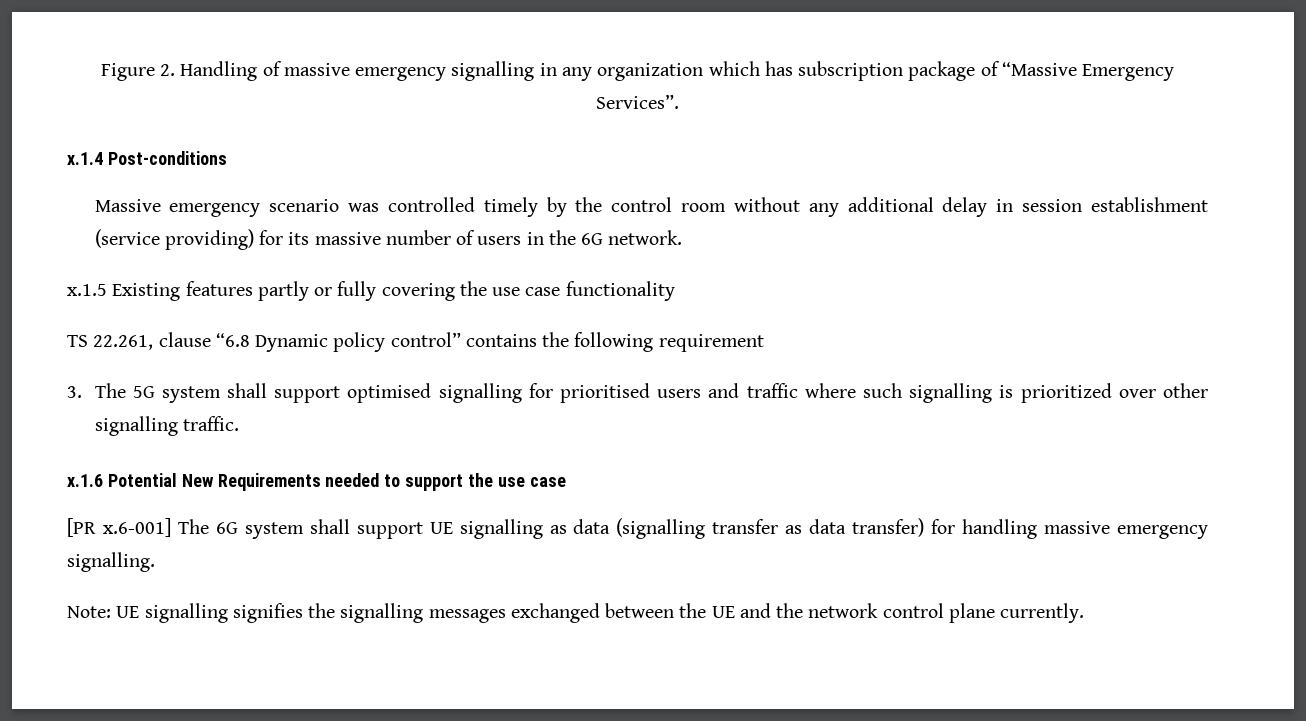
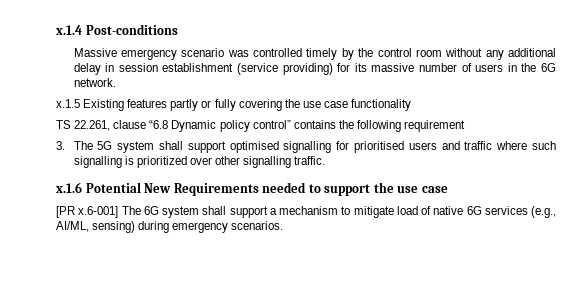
- Figure 2. Handling of massive emergency signalling in any organization which has subscription package of “Massive Emergency Services”.
- [PR x.6-001] The 6G system shall support UE signalling as data (signalling transfer as data transfer) for handling massive emergency signalling.
- Note: UE signalling signifies the signalling messages exchanged between the UE and the network control plane currently.
+ [PR x.6-001] The 6G system shall support a mechanism to mitigate load of native 6G services (e.g., AI/ML, sensing) during emergency scenarios.

